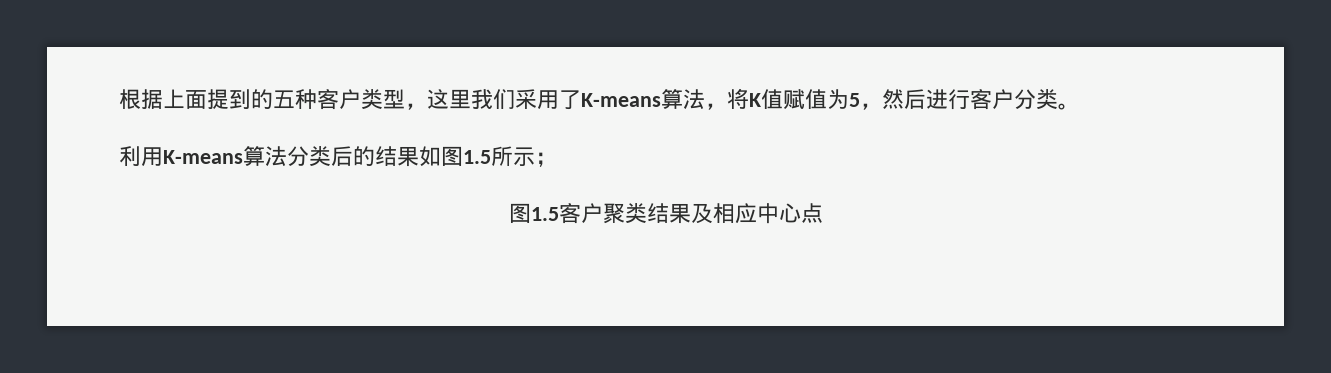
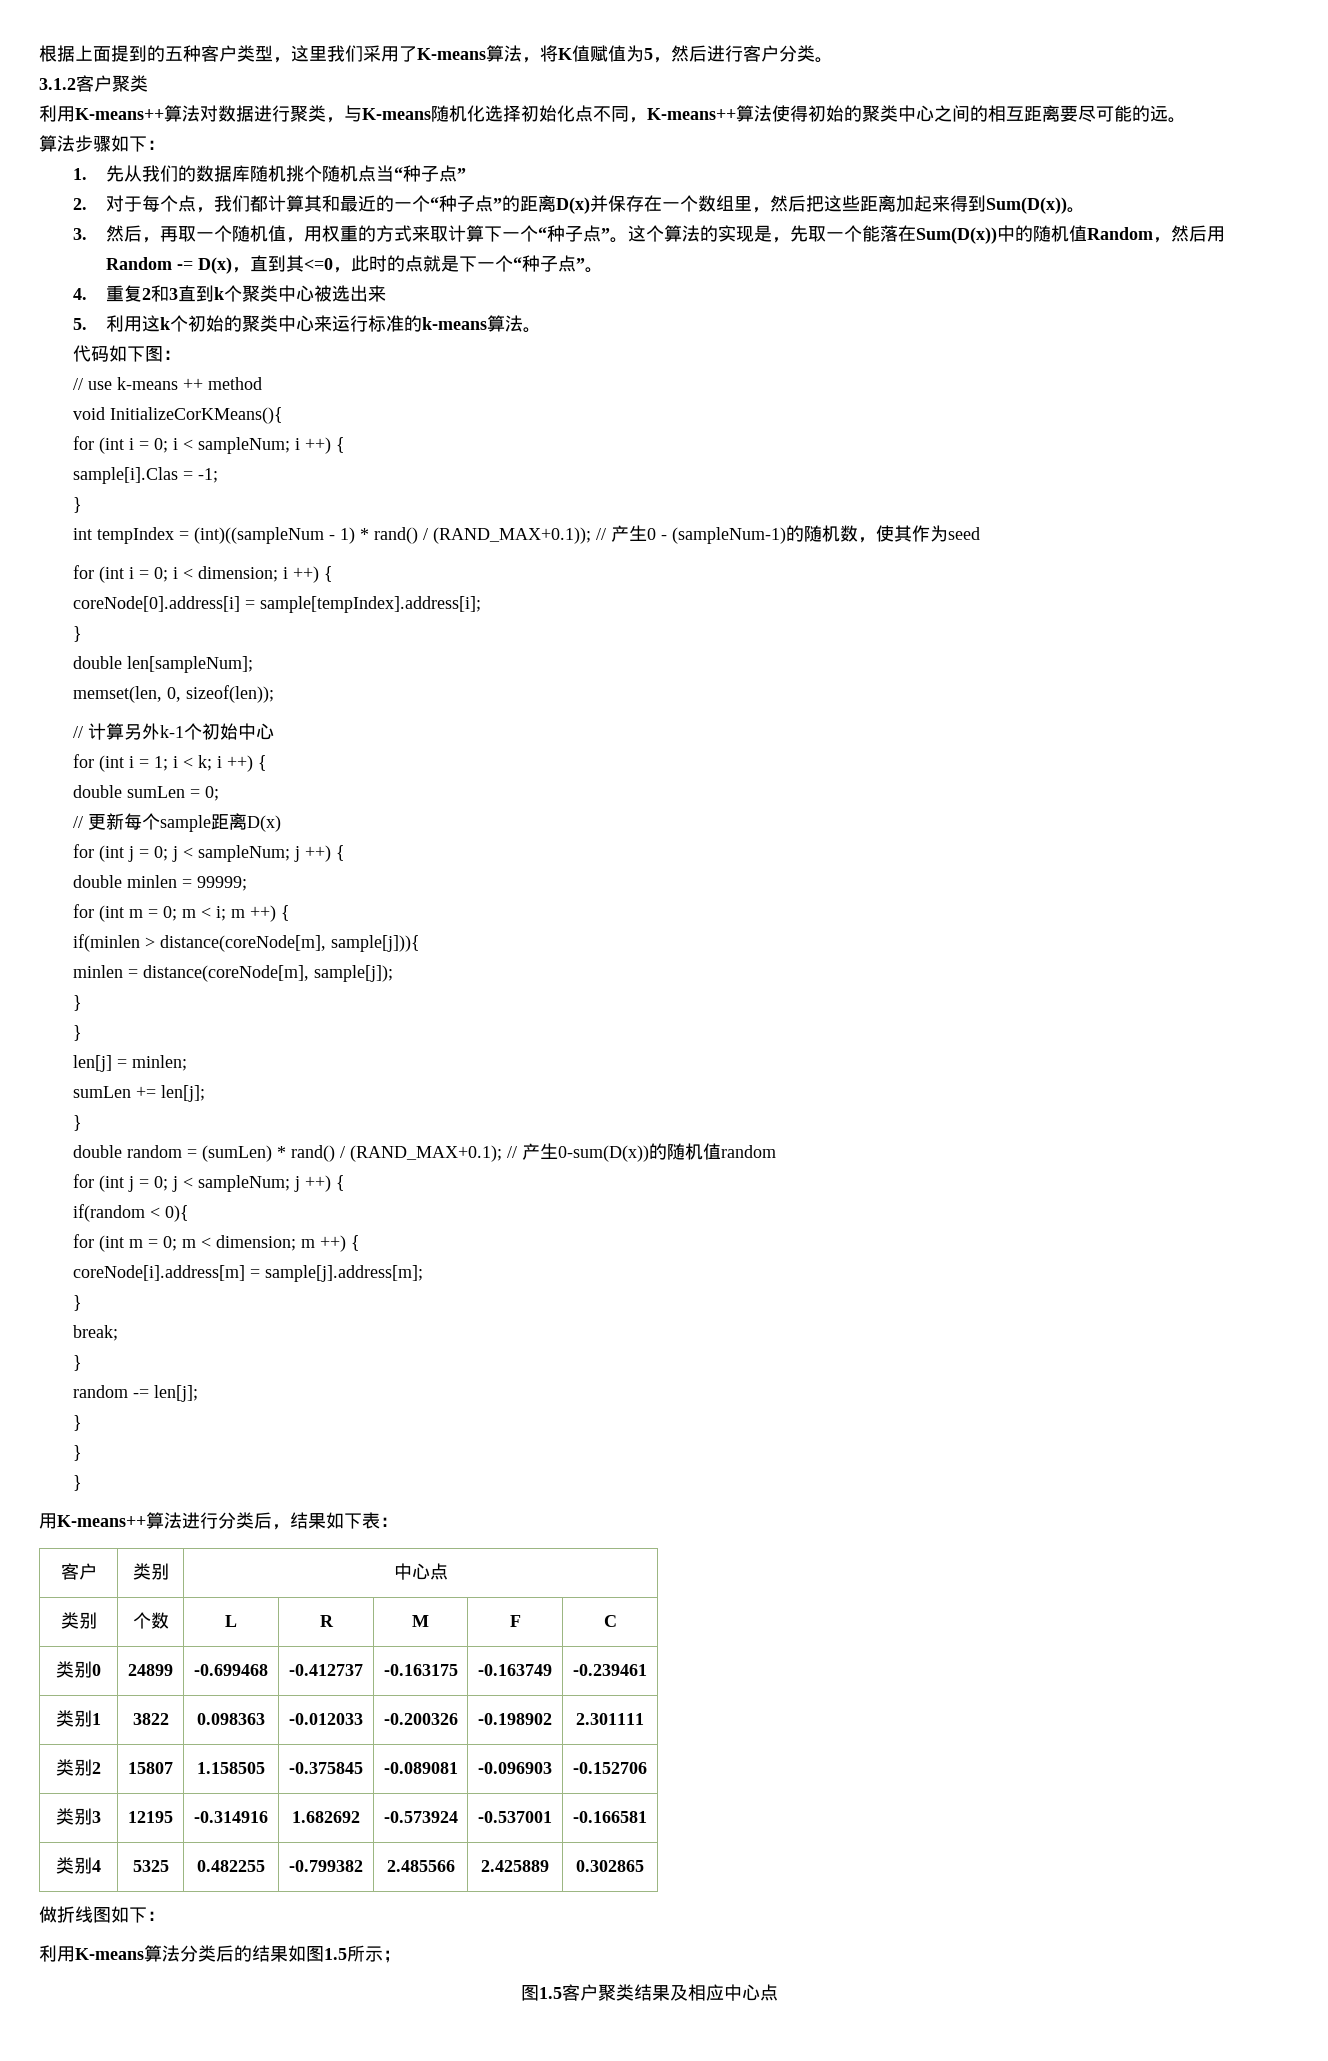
+ 3.1.2客户聚类
+ 利用K-means++算法对数据进行聚类，与K-means随机化选择初始化点不同，K-means++算法使得初始的聚类中心之间的相互距离要尽可能的远。
+ 算法步骤如下：
+ 1.先从我们的数据库随机挑个随机点当“种子点”
+ 2.对于每个点，我们都计算其和最近的一个“种子点”的距离D(x)并保存在一个数组里，然后把这些距离加起来得到Sum(D(x))。
+ 3.然后，再取一个随机值，用权重的方式来取计算下一个“种子点”。这个算法的实现是，先取一个能落在Sum(D(x))中的随机值Random，然后用Random -= D(x)，直到其<=0，此时的点就是下一个“种子点”。
+ 4.重复2和3直到k个聚类中心被选出来
+ 5.利用这k个初始的聚类中心来运行标准的k-means算法。
+ 代码如下图：
+ // use k-means ++ method
+ void InitializeCorKMeans(){
+ for (int i = 0; i < sampleNum; i ++) {
+ sample[i].Clas = -1;
+ }
+ int tempIndex = (int)((sampleNum - 1) * rand() / (RAND_MAX+0.1)); // 产生0 - (sampleNum-1)的随机数，使其作为seed
+ for (int i = 0; i < dimension; i ++) {
+ coreNode[0].address[i] = sample[tempIndex].address[i];
+ }
+ double len[sampleNum];
+ memset(len, 0, sizeof(len));
+ // 计算另外k-1个初始中心
+ for (int i = 1; i < k; i ++) {
+ double sumLen = 0;
+ // 更新每个sample距离D(x)
+ for (int j = 0; j < sampleNum; j ++) {
+ double minlen = 99999;
+ for (int m = 0; m < i; m ++) {
+ if(minlen > distance(coreNode[m], sample[j])){
+ minlen = distance(coreNode[m], sample[j]);
+ }
+ }
+ len[j] = minlen;
+ sumLen += len[j];
+ }
+ double random = (sumLen) * rand() / (RAND_MAX+0.1); // 产生0-sum(D(x))的随机值random
+ for (int j = 0; j < sampleNum; j ++) {
+ if(random < 0){
+ for (int m = 0; m < dimension; m ++) {
+ coreNode[i].address[m] = sample[j].address[m];
+ }
+ break;
+ }
+ random -= len[j];
+ }
+ }
+ }
+ 用K-means++算法进行分类后，结果如下表：
+ 客户 | 类别 | 中心点
+ 类别 | 个数 | L | R | M | F | C
+ 类别0 | 24899 | -0.699468 | -0.412737 | -0.163175 | -0.163749 | -0.239461
+ 类别1 | 3822 | 0.098363 | -0.012033 | -0.200326 | -0.198902 | 2.301111
+ 类别2 | 15807 | 1.158505 | -0.375845 | -0.089081 | -0.096903 | -0.152706
+ 类别3 | 12195 | -0.314916 | 1.682692 | -0.573924 | -0.537001 | -0.166581
+ 类别4 | 5325 | 0.482255 | -0.799382 | 2.485566 | 2.425889 | 0.302865
+ 做折线图如下：

